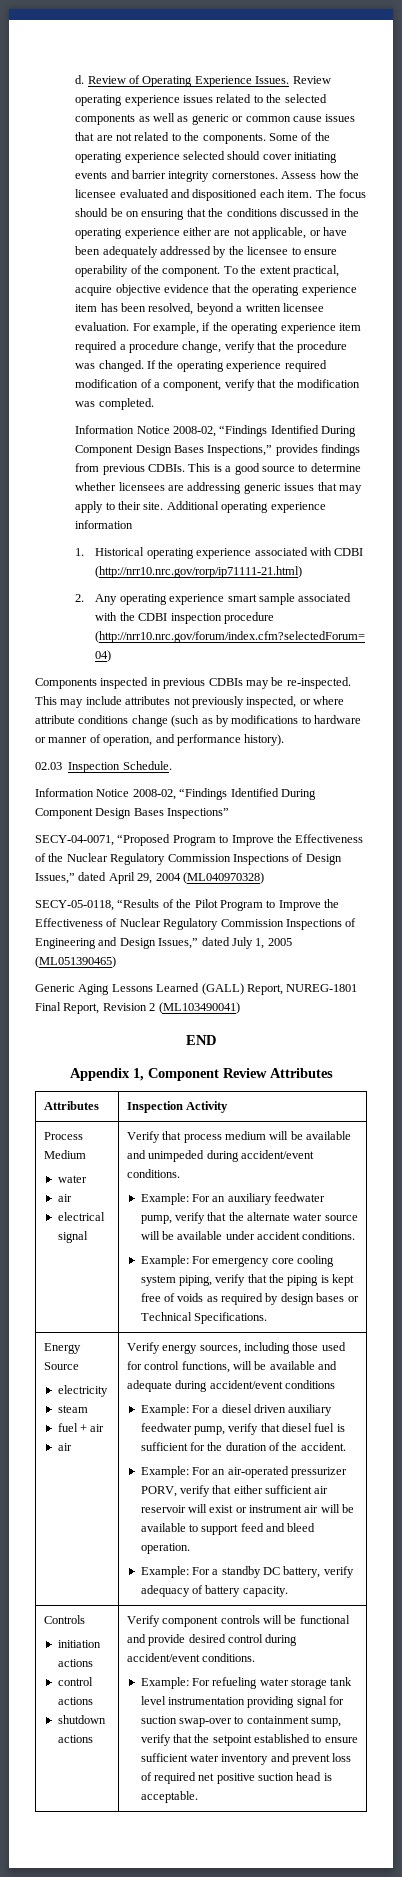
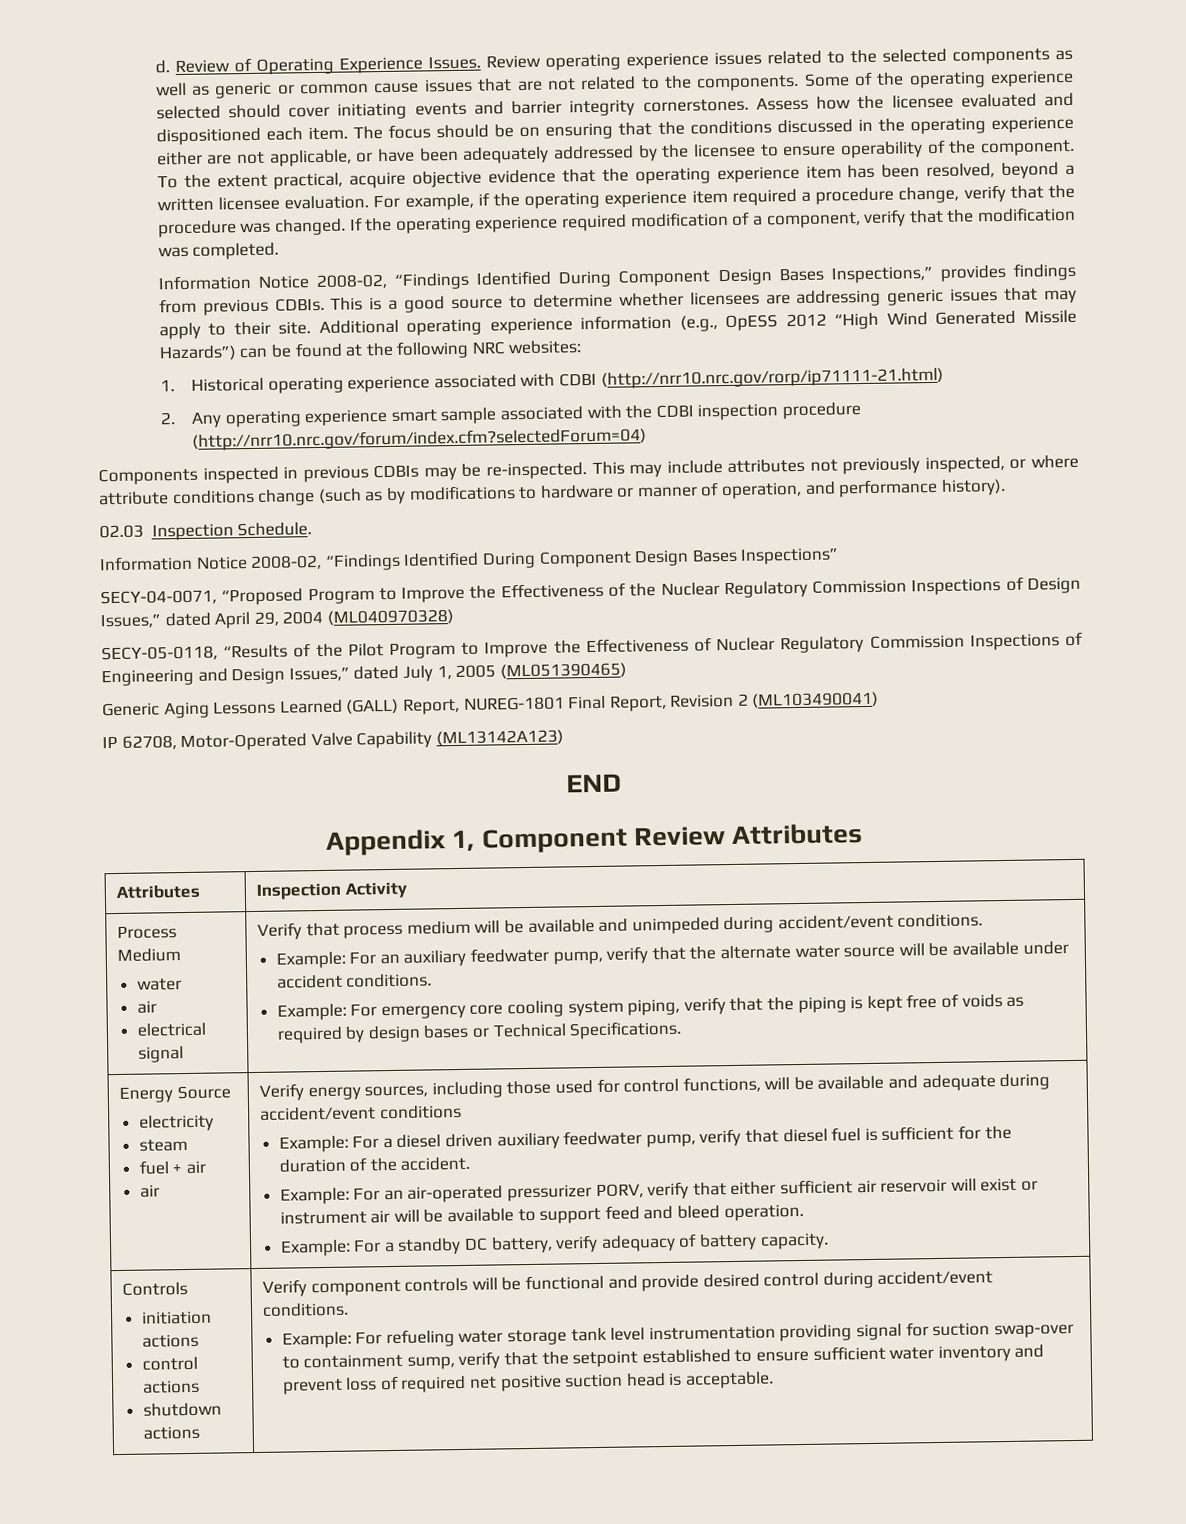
- Additional operating experience information
+ Additional operating experience information (e.g., OpESS 2012 “High Wind Generated Missile Hazards”) can be found at the following NRC websites:
+ IP 62708, Motor-Operated Valve Capability (ML13142A123)

